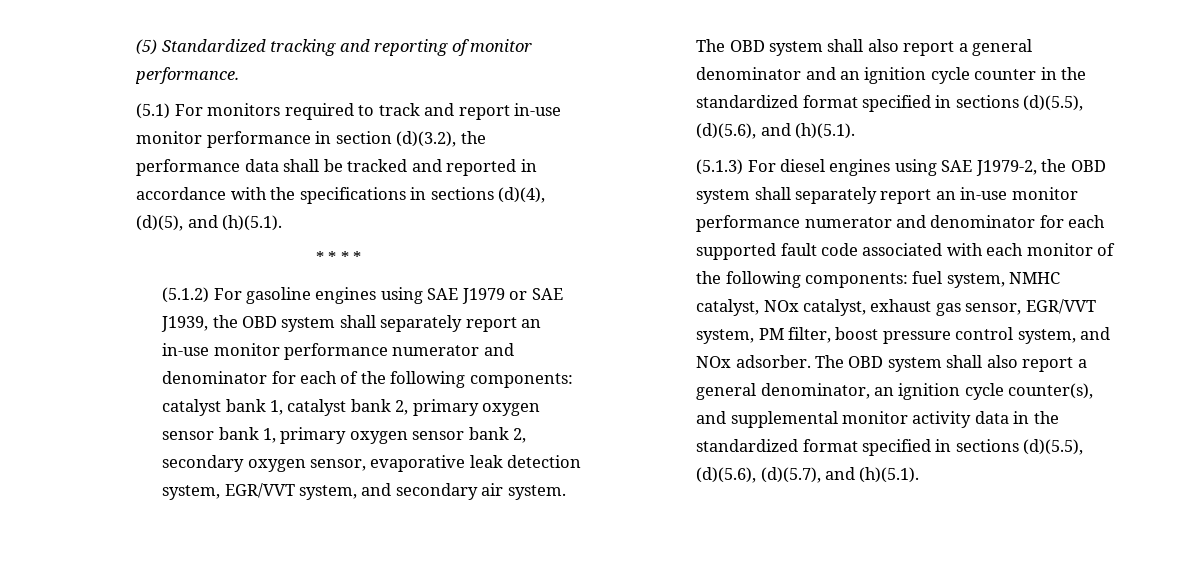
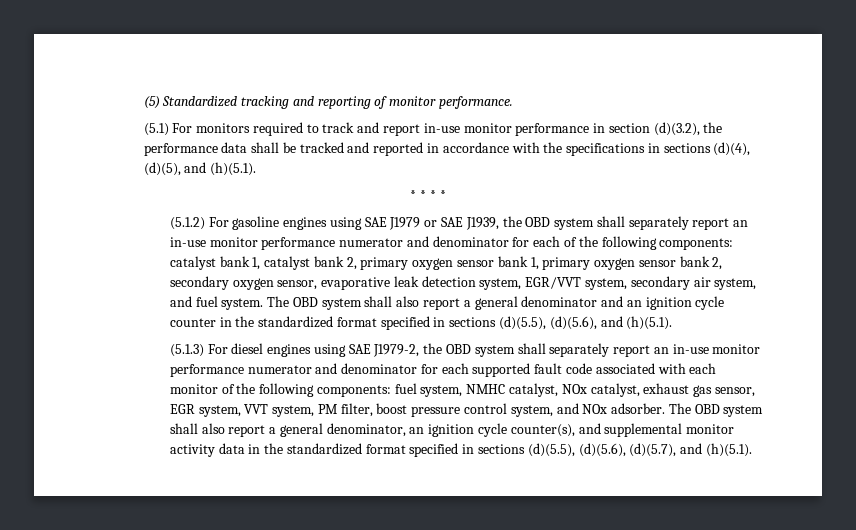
- (5.1.2) For gasoline engines using SAE J1979 or SAE J1939, the OBD system shall separately report an in-use monitor performance numerator and denominator for each of the following components: catalyst bank 1, catalyst bank 2, primary oxygen sensor bank 1, primary oxygen sensor bank 2, secondary oxygen sensor, evaporative leak detection system, EGR/VVT system, and secondary air system.
+ (5.1.2) For gasoline engines using SAE J1979 or SAE J1939, the OBD system shall separately report an in-use monitor performance numerator and denominator for each of the following components: catalyst bank 1, catalyst bank 2, primary oxygen sensor bank 1, primary oxygen sensor bank 2, secondary oxygen sensor, evaporative leak detection system, EGR/VVT system, secondary air system, and fuel system.
- (5.1.3) For diesel engines using SAE J1979-2, the OBD system shall separately report an in-use monitor performance numerator and denominator for each supported fault code associated with each monitor of the following components: fuel system, NMHC catalyst, NOx catalyst, exhaust gas sensor, EGR/VVT system, PM filter, boost pressure control system, and NOx adsorber.
+ (5.1.3) For diesel engines using SAE J1979-2, the OBD system shall separately report an in-use monitor performance numerator and denominator for each supported fault code associated with each monitor of the following components: fuel system, NMHC catalyst, NOx catalyst, exhaust gas sensor, EGR system, VVT system, PM filter, boost pressure control system, and NOx adsorber.

